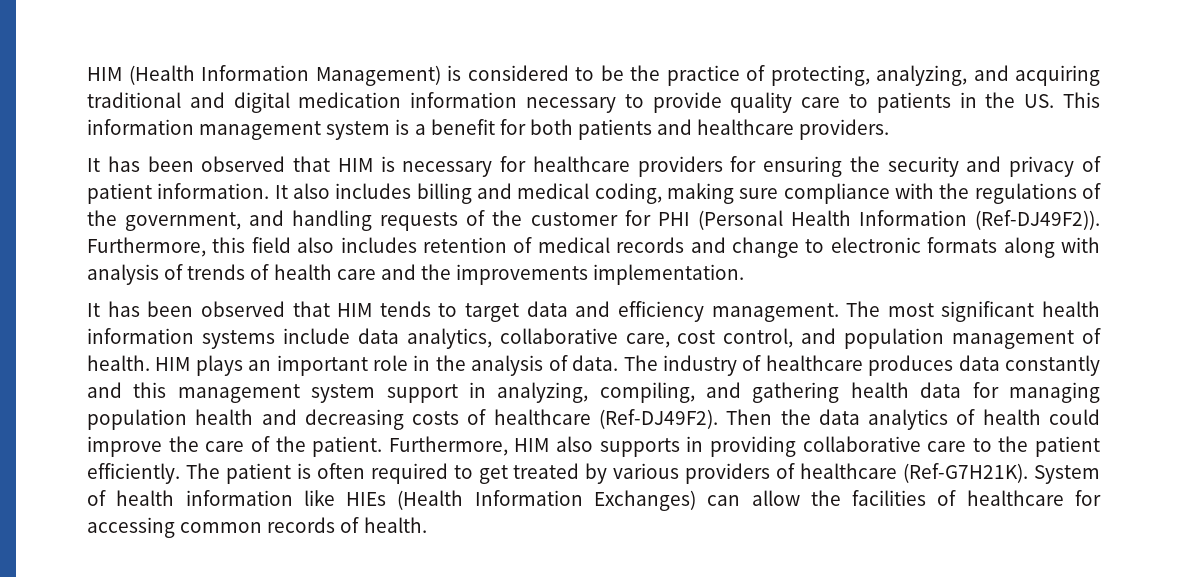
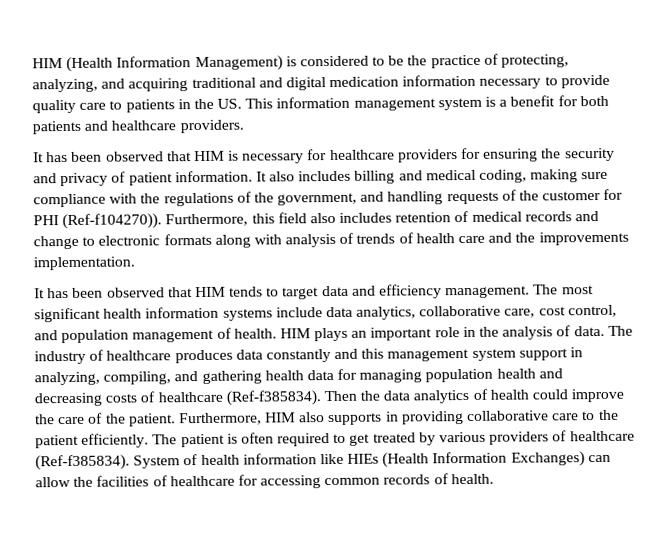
- It also includes billing and medical coding, making sure compliance with the regulations of the government, and handling requests of the customer for PHI (Personal Health Information (Ref-DJ49F2)).
+ It also includes billing and medical coding, making sure compliance with the regulations of the government, and handling requests of the customer for PHI (Ref-f104270)).
- The industry of healthcare produces data constantly and this management system support in analyzing, compiling, and gathering health data for managing population health and decreasing costs of healthcare (Ref-DJ49F2).
+ The industry of healthcare produces data constantly and this management system support in analyzing, compiling, and gathering health data for managing population health and decreasing costs of healthcare (Ref-f385834).
- The patient is often required to get treated by various providers of healthcare (Ref-G7H21K).
+ The patient is often required to get treated by various providers of healthcare (Ref-f385834).

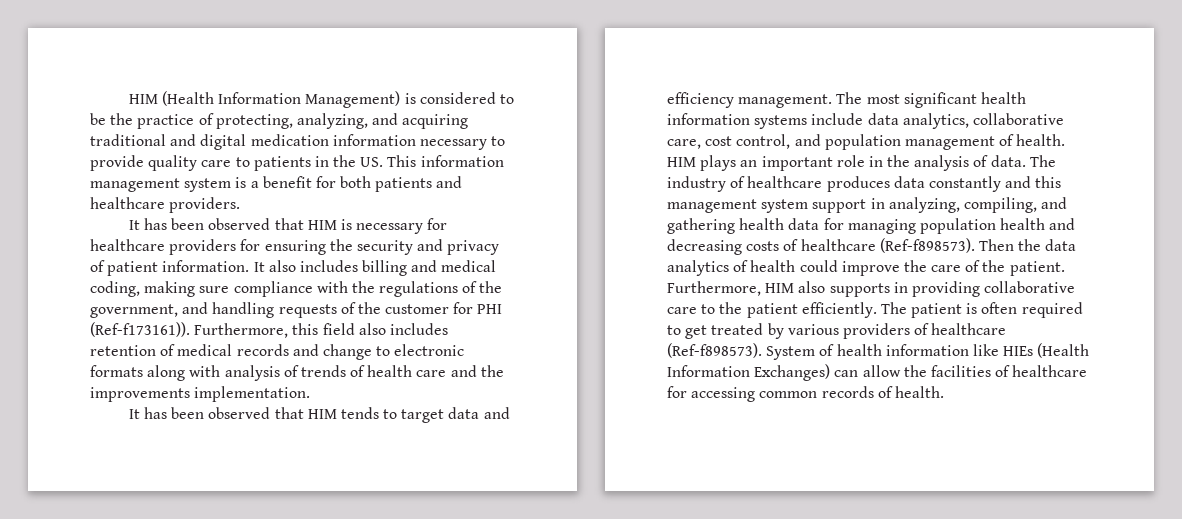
- It also includes billing and medical coding, making sure compliance with the regulations of the government, and handling requests of the customer for PHI (Ref-f104270)).
+ It also includes billing and medical coding, making sure compliance with the regulations of the government, and handling requests of the customer for PHI (Ref-f173161)).
- The industry of healthcare produces data constantly and this management system support in analyzing, compiling, and gathering health data for managing population health and decreasing costs of healthcare (Ref-f385834).
+ The industry of healthcare produces data constantly and this management system support in analyzing, compiling, and gathering health data for managing population health and decreasing costs of healthcare (Ref-f898573).
- The patient is often required to get treated by various providers of healthcare (Ref-f385834).
+ The patient is often required to get treated by various providers of healthcare (Ref-f898573).

